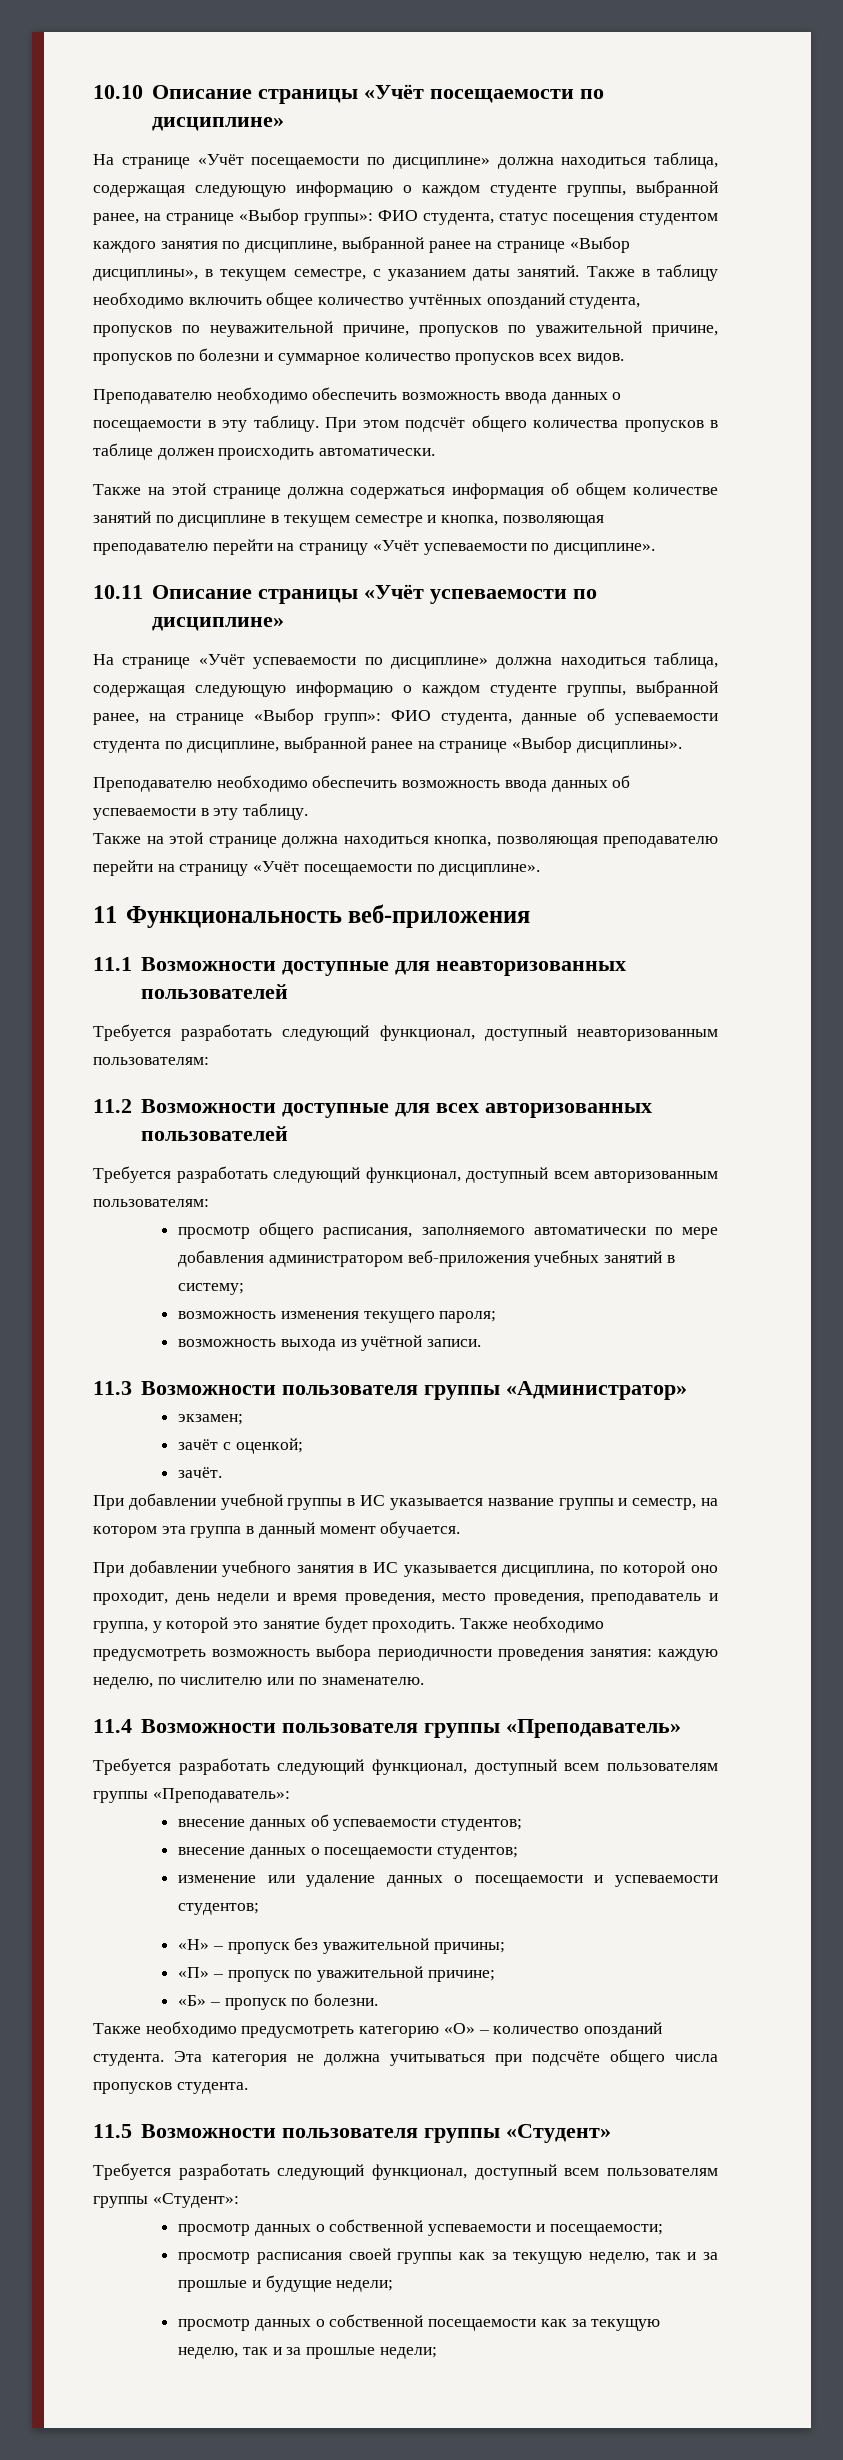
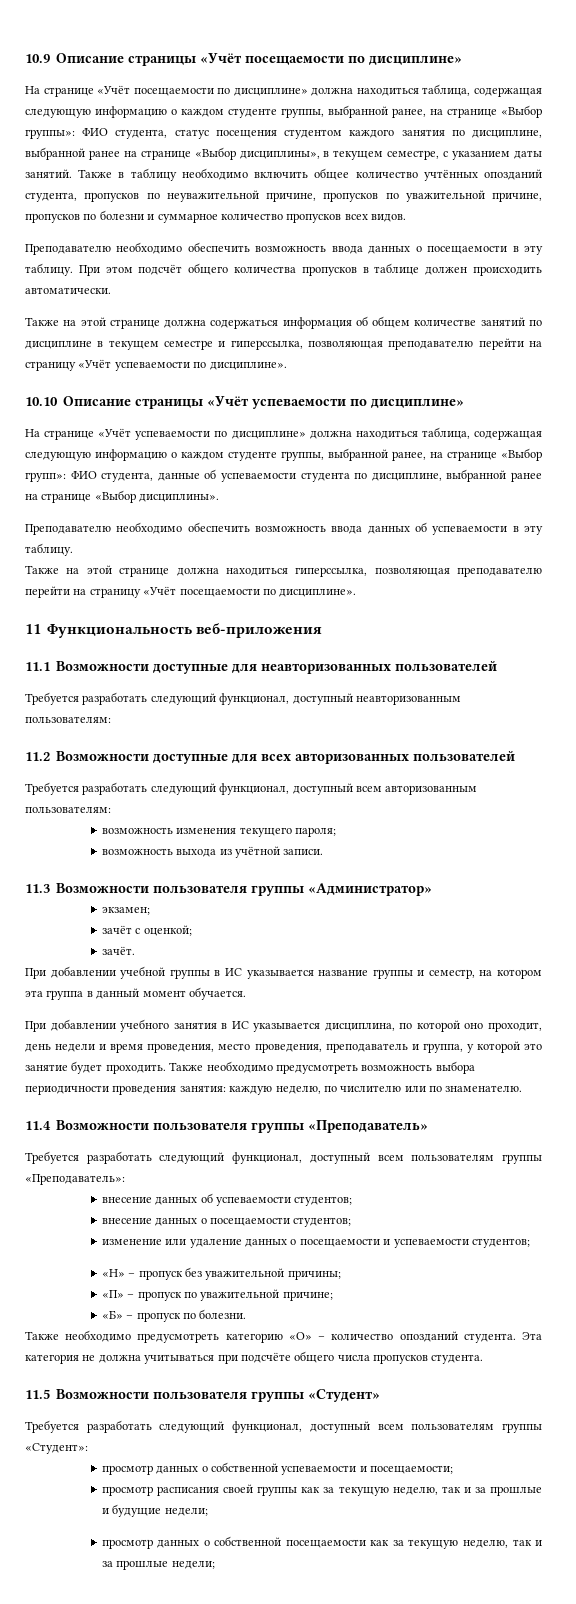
- 10.10 Описание страницы «Учёт посещаемости по дисциплине»
+ 10.9 Описание страницы «Учёт посещаемости по дисциплине»
- Также на этой странице должна содержаться информация об общем количестве занятий по дисциплине в текущем семестре и кнопка, позволяющая преподавателю перейти на страницу «Учёт успеваемости по дисциплине».
+ Также на этой странице должна содержаться информация об общем количестве занятий по дисциплине в текущем семестре и гиперссылка, позволяющая преподавателю перейти на страницу «Учёт успеваемости по дисциплине».
- 10.11 Описание страницы «Учёт успеваемости по дисциплине»
+ 10.10 Описание страницы «Учёт успеваемости по дисциплине»
- Также на этой странице должна находиться кнопка, позволяющая преподавателю перейти на страницу «Учёт посещаемости по дисциплине».
+ Также на этой странице должна находиться гиперссылка, позволяющая преподавателю перейти на страницу «Учёт посещаемости по дисциплине».
- просмотр общего расписания, заполняемого автоматически по мере добавления администратором веб-приложения учебных занятий в систему;

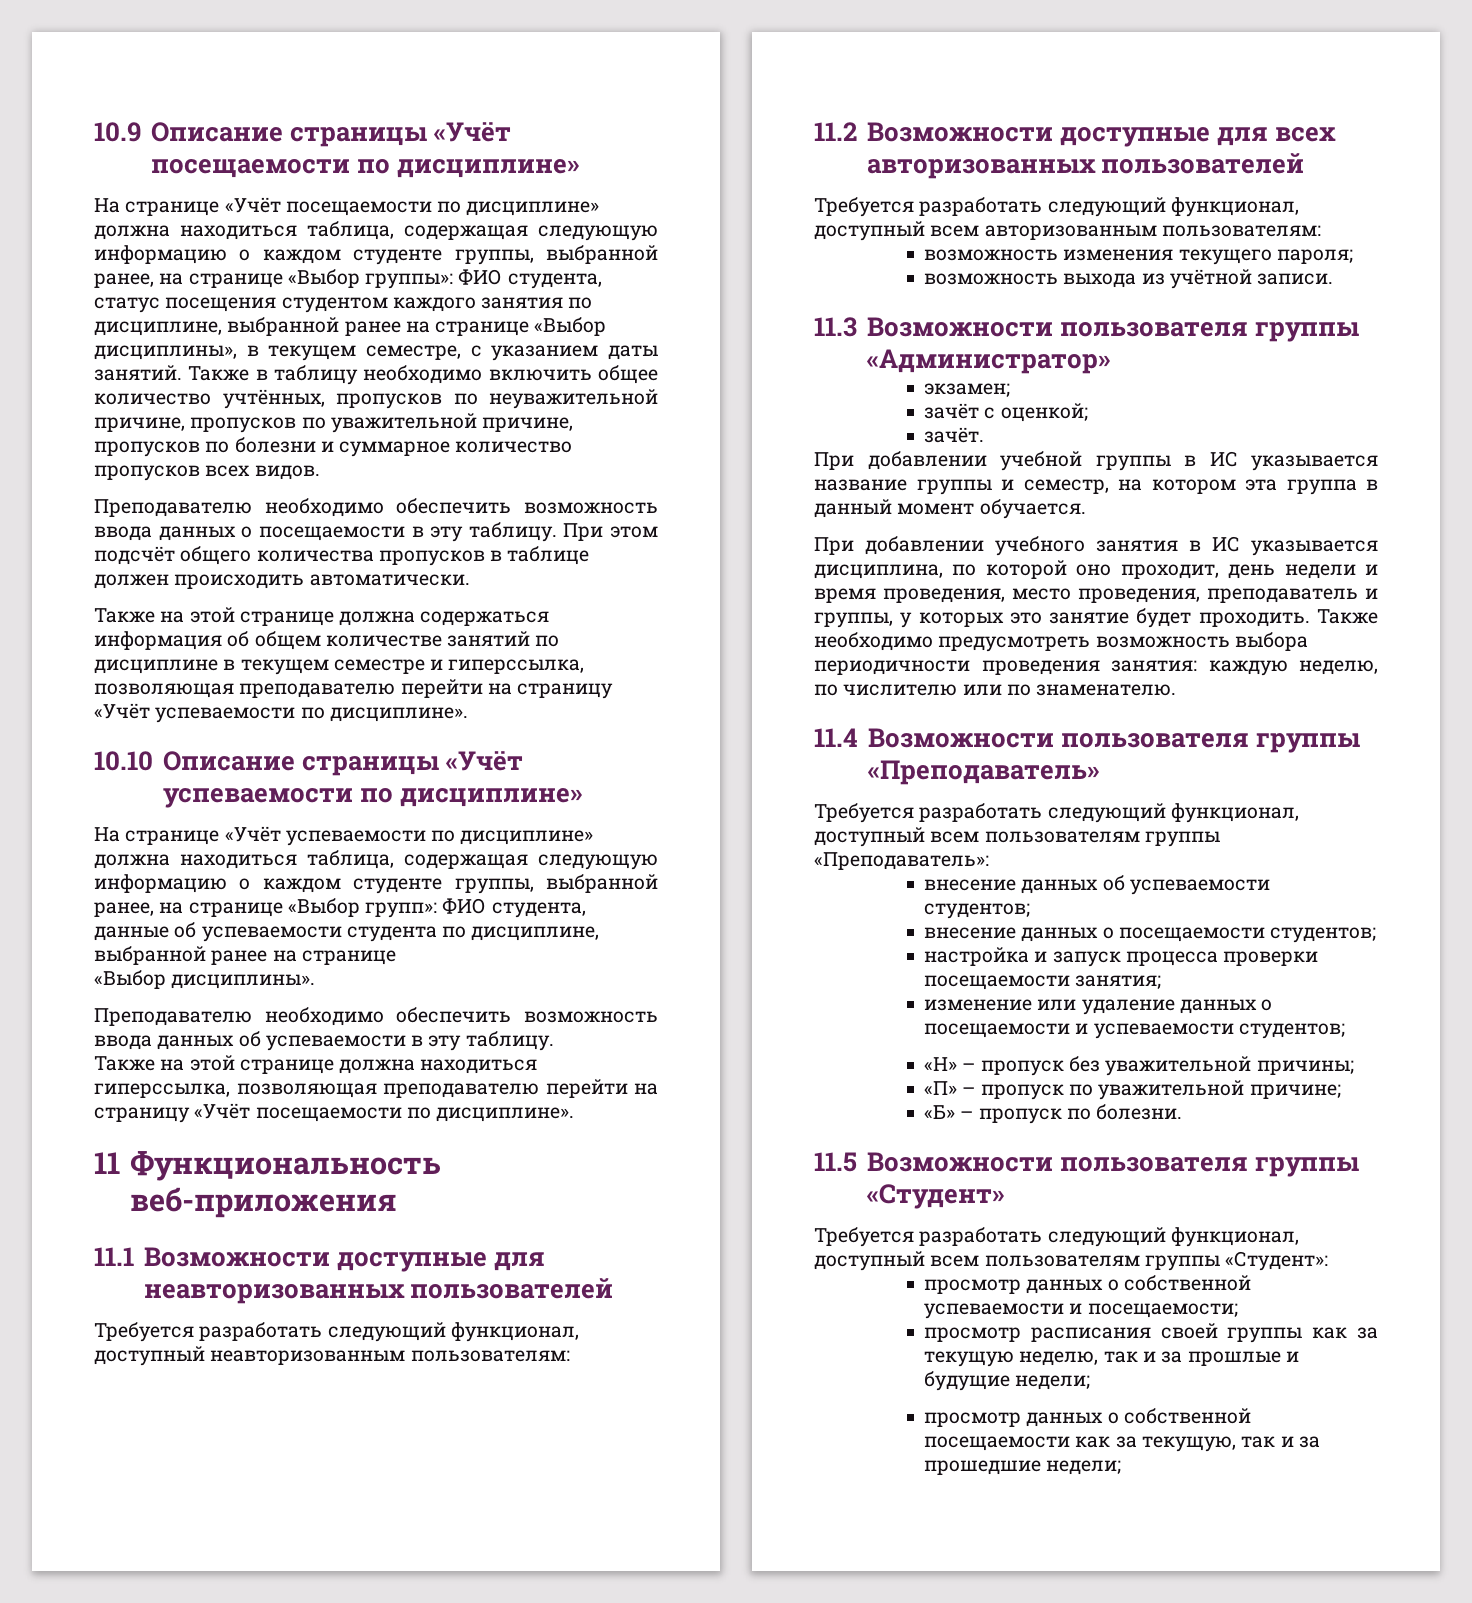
- Также в таблицу необходимо включить общее количество учтённых опозданий студента, пропусков по неуважительной причине, пропусков по уважительной причине, пропусков по болезни и суммарное количество пропусков всех видов.
+ Также в таблицу необходимо включить общее количество учтённых, пропусков по неуважительной причине, пропусков по уважительной причине, пропусков по болезни и суммарное количество пропусков всех видов.
- На странице «Учёт успеваемости по дисциплине» должна находиться таблица, содержащая следующую информацию о каждом студенте группы, выбранной ранее, на странице «Выбор групп»: ФИО студента, данные об успеваемости студента по дисциплине, выбранной ранее на странице «Выбор дисциплины».
+ На странице «Учёт успеваемости по дисциплине» должна находиться таблица, содержащая следующую информацию о каждом студенте группы, выбранной ранее, на странице «Выбор групп»: ФИО студента, данные об успеваемости студента по дисциплине, выбранной ранее на странице
+ «Выбор дисциплины».
- При добавлении учебного занятия в ИС указывается дисциплина, по которой оно проходит, день недели и время проведения, место проведения, преподаватель и группа, у которой это занятие будет проходить.
+ При добавлении учебного занятия в ИС указывается дисциплина, по которой оно проходит, день недели и время проведения, место проведения, преподаватель и группы, у которых это занятие будет проходить.
+ настройка и запуск процесса проверки посещаемости занятия;
- Также необходимо предусмотреть категорию «О» – количество опозданий студента. Эта категория не должна учитываться при подсчёте общего числа пропусков студента.
- просмотр данных о собственной посещаемости как за текущую неделю, так и за прошлые недели;
+ просмотр данных о собственной посещаемости как за текущую, так и за прошедшие недели;

